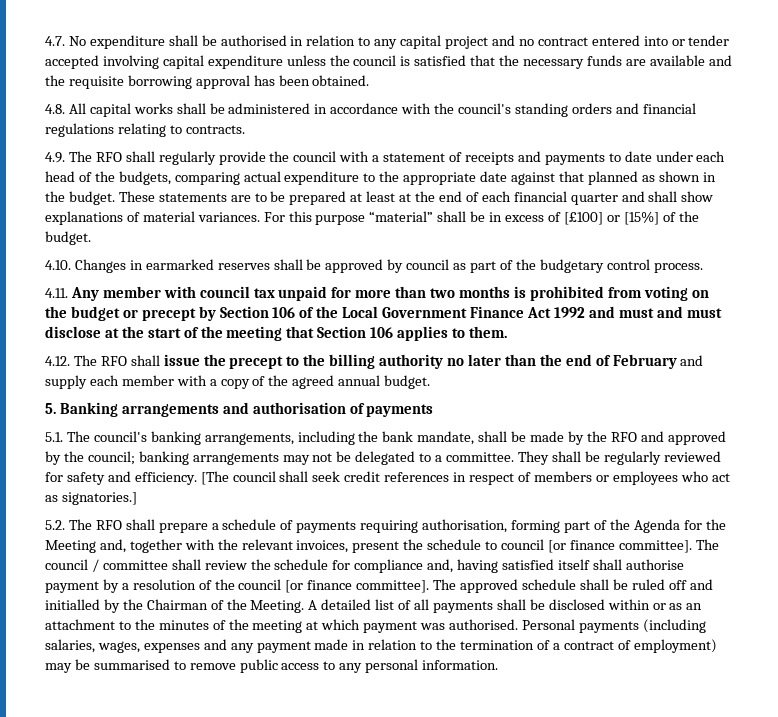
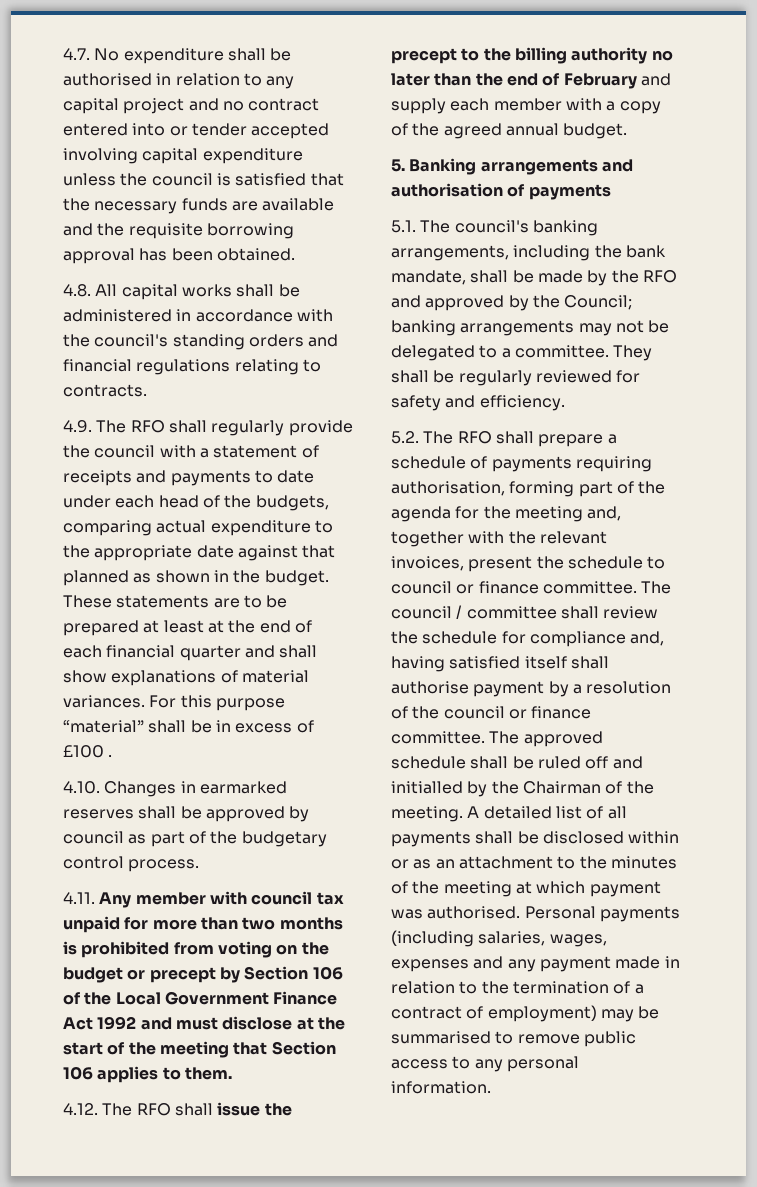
- For this purpose “material” shall be in excess of [£100] or [15%] of the budget.
+ For this purpose “material” shall be in excess of £100 .
- 4.11. Any member with council tax unpaid for more than two months is prohibited from voting on the budget or precept by Section 106 of the Local Government Finance Act 1992 and must and must disclose at the start of the meeting that Section 106 applies to them.
+ 4.11. Any member with council tax unpaid for more than two months is prohibited from voting on the budget or precept by Section 106 of the Local Government Finance Act 1992 and must disclose at the start of the meeting that Section 106 applies to them.
- 5.1. The council's banking arrangements, including the bank mandate, shall be made by the RFO and approved by the council; banking arrangements may not be delegated to a committee.
+ 5.1. The council's banking arrangements, including the bank mandate, shall be made by the RFO and approved by the Council; banking arrangements may not be delegated to a committee.
- [The council shall seek credit references in respect of members or employees who act as signatories.]
- 5.2. The RFO shall prepare a schedule of payments requiring authorisation, forming part of the Agenda for the Meeting and, together with the relevant invoices, present the schedule to council [or finance committee].
+ 5.2. The RFO shall prepare a schedule of payments requiring authorisation, forming part of the agenda for the meeting and, together with the relevant invoices, present the schedule to council or finance committee.
- The council / committee shall review the schedule for compliance and, having satisfied itself shall authorise payment by a resolution of the council [or finance committee].
+ The council / committee shall review the schedule for compliance and, having satisfied itself shall authorise payment by a resolution of the council or finance committee.
- The approved schedule shall be ruled off and initialled by the Chairman of the Meeting.
+ The approved schedule shall be ruled off and initialled by the Chairman of the meeting.

